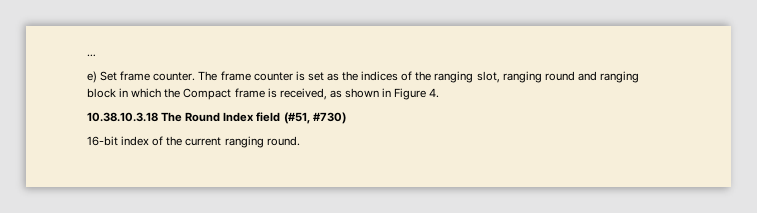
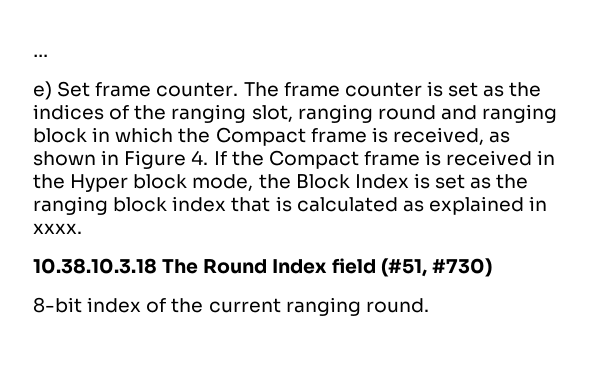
- The frame counter is set as the indices of the ranging slot, ranging round and ranging block in which the Compact frame is received, as shown in Figure 4.
+ The frame counter is set as the indices of the ranging slot, ranging round and ranging block in which the Compact frame is received, as shown in Figure 4. If the Compact frame is received in the Hyper block mode, the Block Index is set as the ranging block index that is calculated as explained in xxxx.
- 16-bit index of the current ranging round.
+ 8-bit index of the current ranging round.

